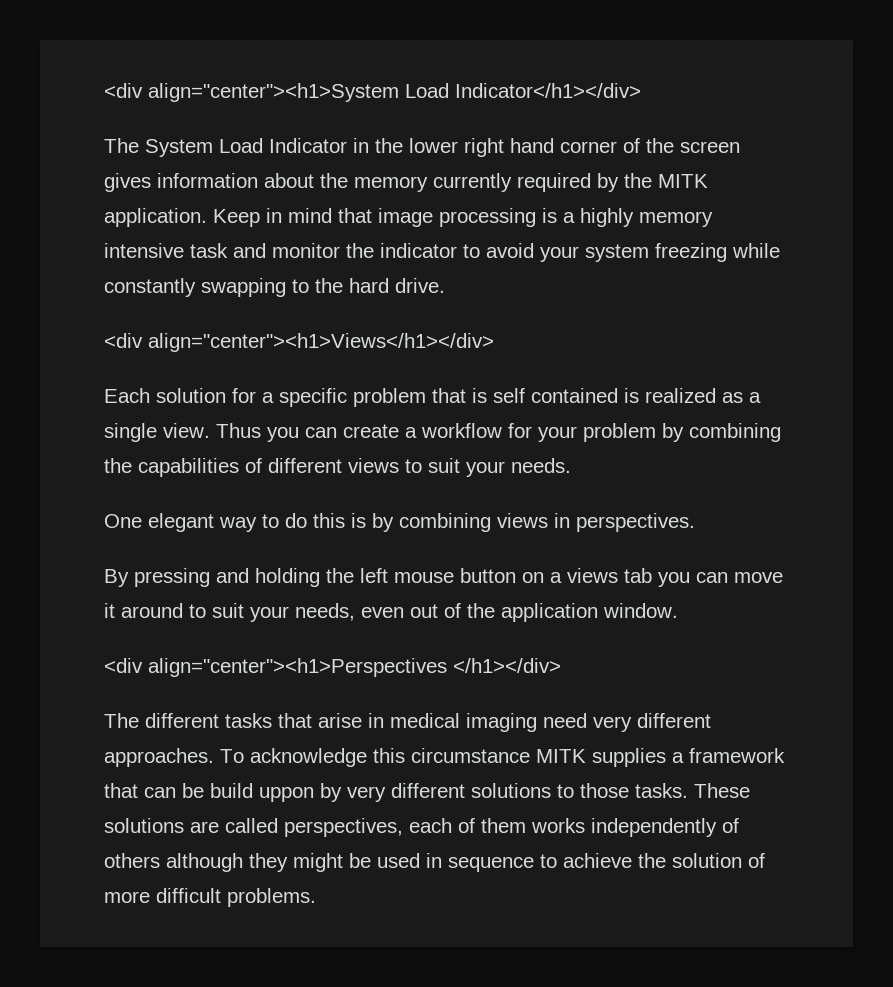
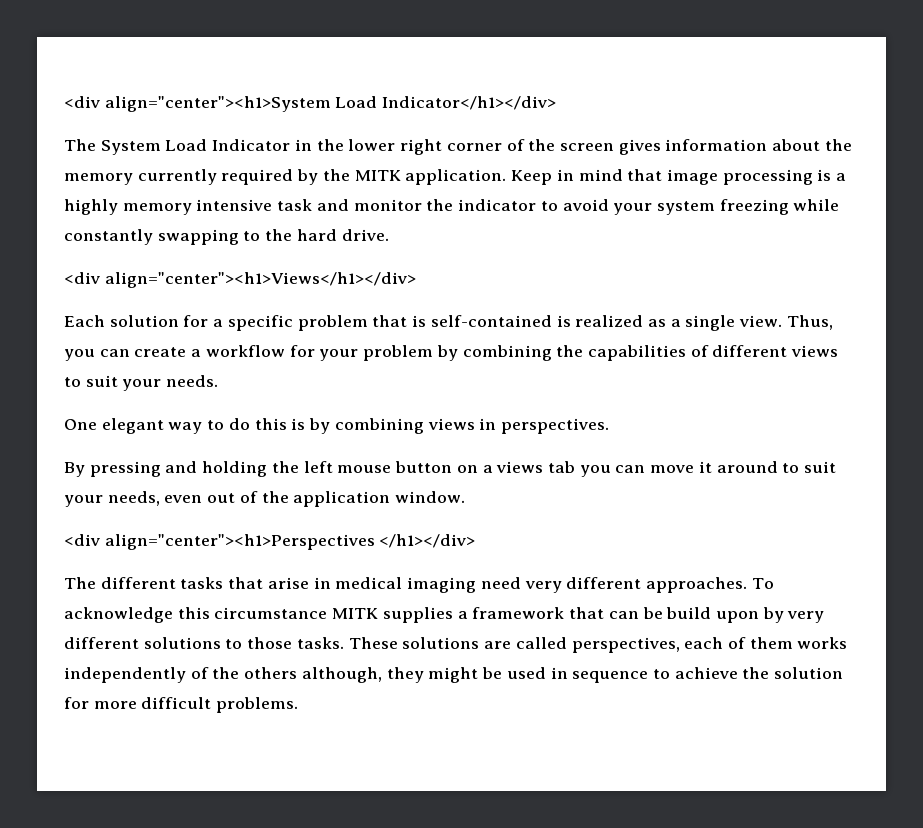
- The System Load Indicator in the lower right hand corner of the screen gives information about the memory currently required by the MITK application.
+ The System Load Indicator in the lower right corner of the screen gives information about the memory currently required by the MITK application.
- Each solution for a specific problem that is self contained is realized as a single view.
+ Each solution for a specific problem that is self-contained is realized as a single view.
- Thus you can create a workflow for your problem by combining the capabilities of different views to suit your needs.
+ Thus, you can create a workflow for your problem by combining the capabilities of different views to suit your needs.
- To acknowledge this circumstance MITK supplies a framework that can be build uppon by very different solutions to those tasks.
+ To acknowledge this circumstance MITK supplies a framework that can be build upon by very different solutions to those tasks.
- These solutions are called perspectives, each of them works independently of others although they might be used in sequence to achieve the solution of more difficult problems.
+ These solutions are called perspectives, each of them works independently of the others although, they might be used in sequence to achieve the solution for more difficult problems.

